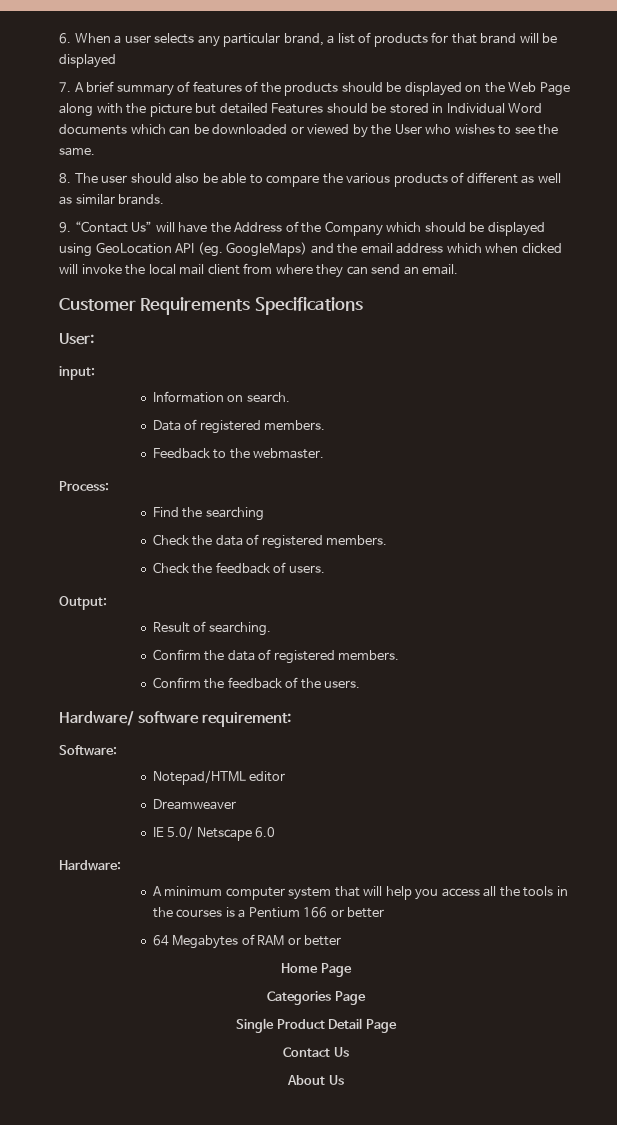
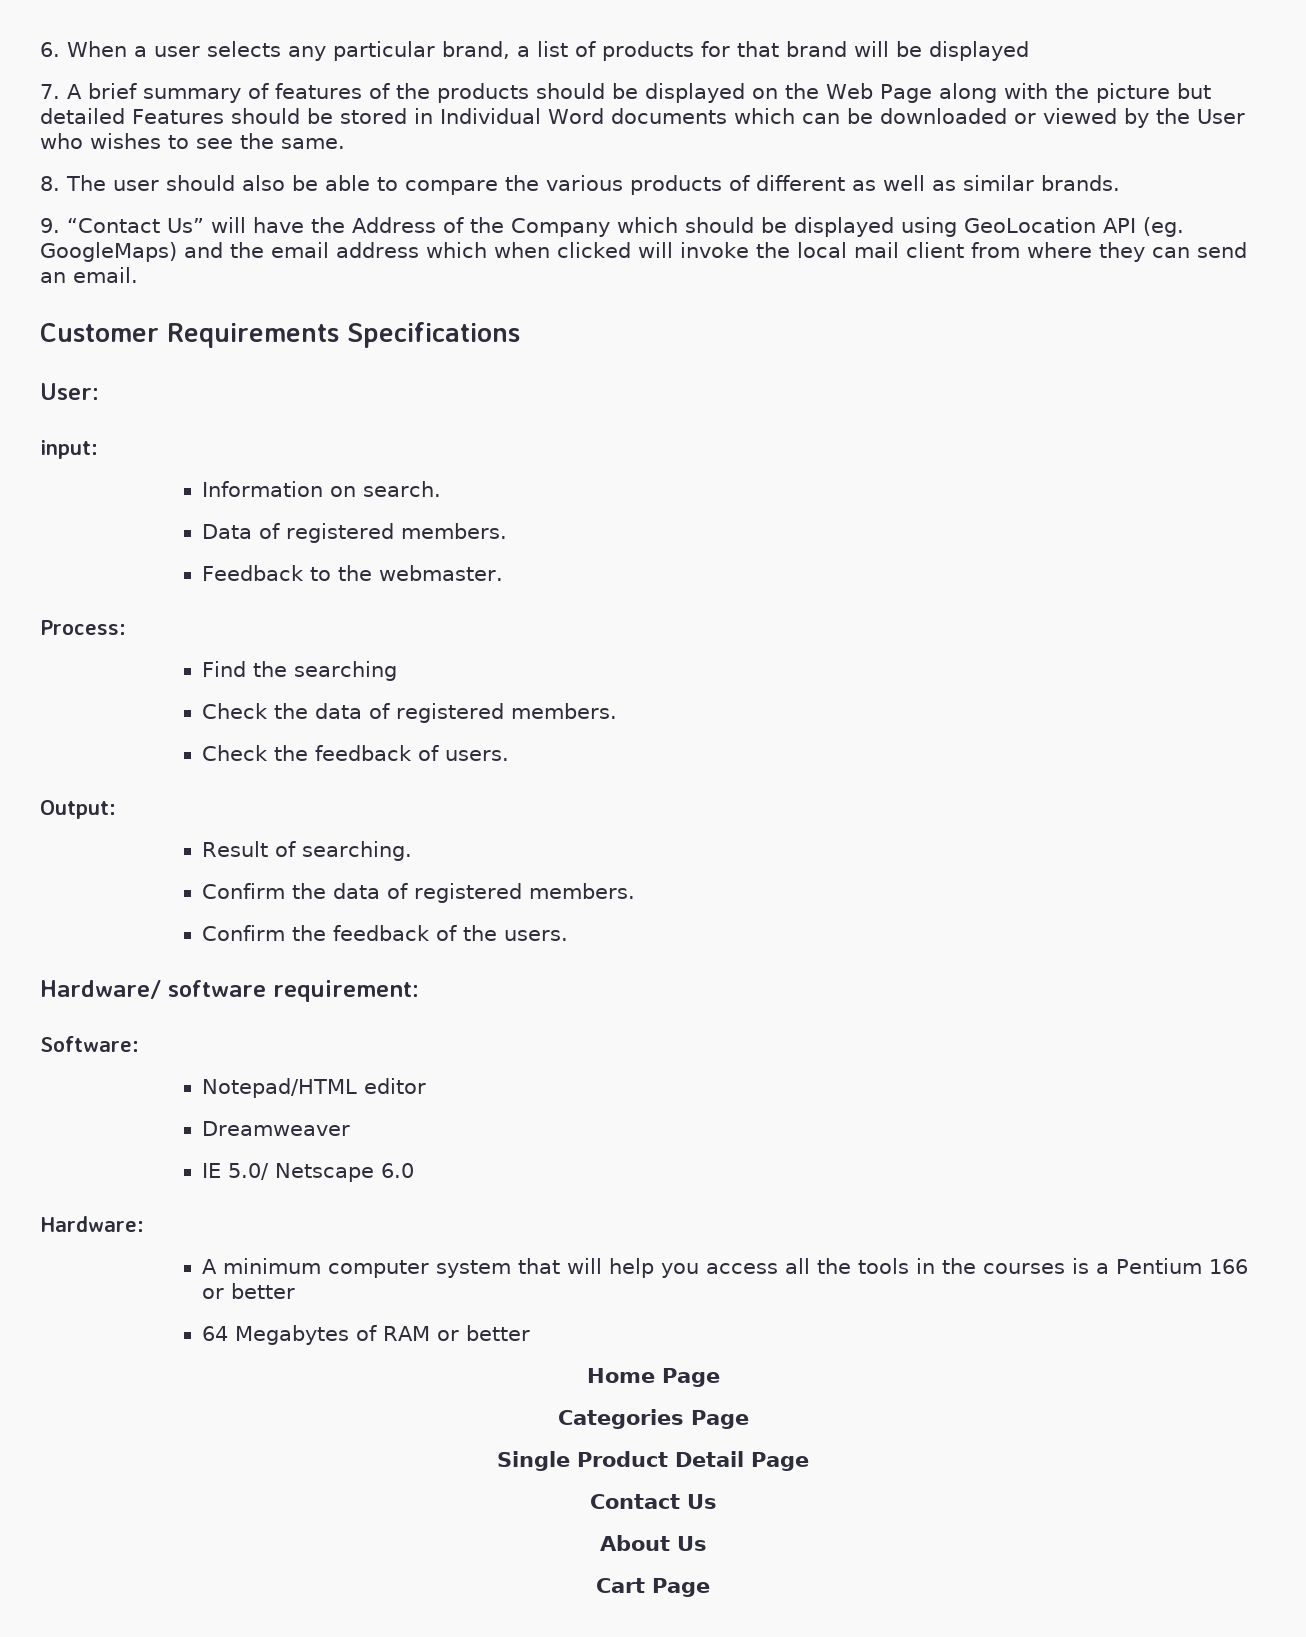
+ Cart Page

